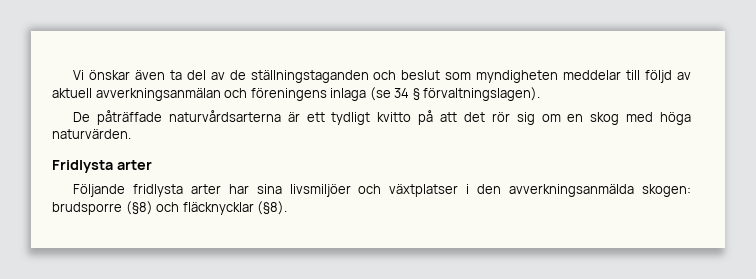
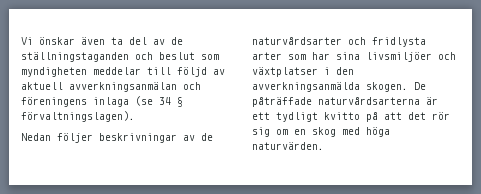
+ Nedan följer beskrivningar av de naturvårdsarter och fridlysta arter som har sina livsmiljöer och växtplatser i den avverkningsanmälda skogen.
- Fridlysta arter
- Följande fridlysta arter har sina livsmiljöer och växtplatser i den avverkningsanmälda skogen: brudsporre (§8) och fläcknycklar (§8).

